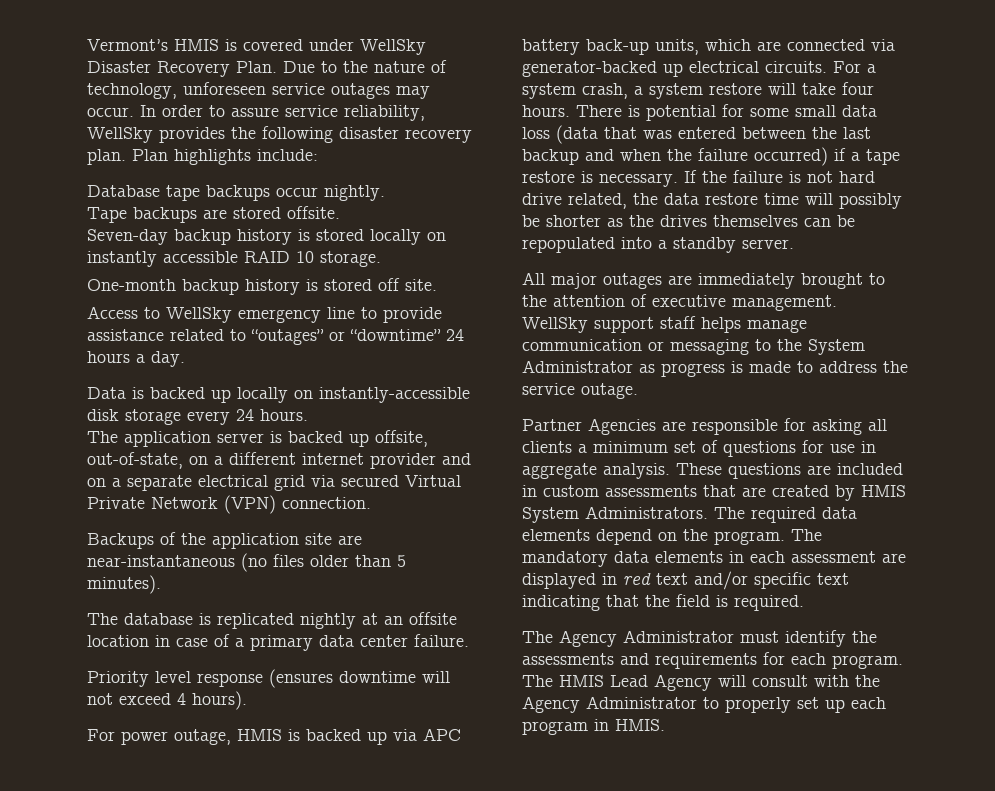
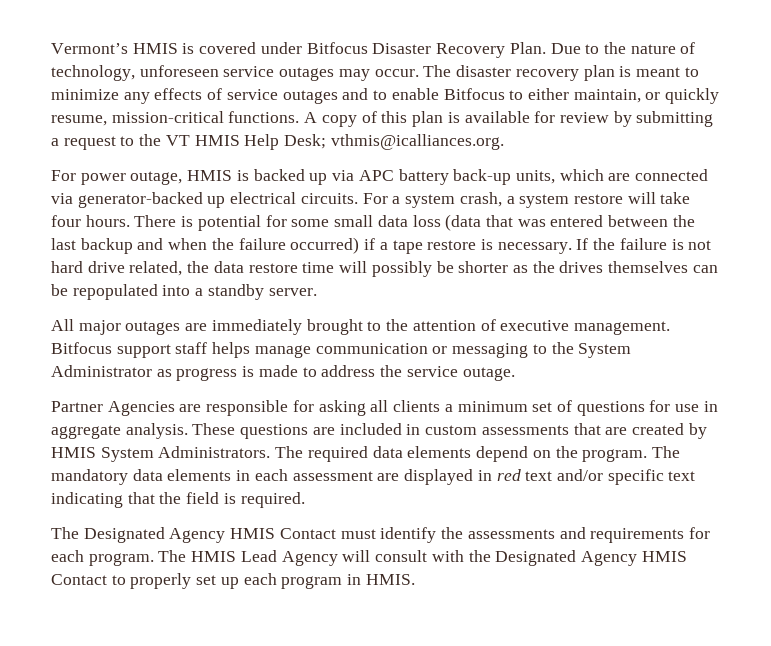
- Vermont’s HMIS is covered under WellSky Disaster Recovery Plan.
+ Vermont’s HMIS is covered under Bitfocus Disaster Recovery Plan.
- In order to assure service reliability, WellSky provides the following disaster recovery plan. Plan highlights include:
- Database tape backups occur nightly.
- Tape backups are stored offsite.
- Seven-day backup history is stored locally on instantly accessible RAID 10 storage.
- One-month backup history is stored off site.
- Access to WellSky emergency line to provide assistance related to “outages” or “downtime” 24 hours a day.
- Data is backed up locally on instantly-accessible disk storage every 24 hours.
- The application server is backed up offsite, out-of-state, on a different internet provider and on a separate electrical grid via secured Virtual Private Network (VPN) connection.
- Backups of the application site are near-instantaneous (no files older than 5 minutes).
- The database is replicated nightly at an offsite location in case of a primary data center failure.
- Priority level response (ensures downtime will not exceed 4 hours).
+ The disaster recovery plan is meant to minimize any effects of service outages and to enable Bitfocus to either maintain, or quickly resume, mission-critical functions. A copy of this plan is available for review by submitting a request to the VT HMIS Help Desk; vthmis@icalliances.org.
- WellSky support staff helps manage communication or messaging to the System Administrator as progress is made to address the service outage.
+ Bitfocus support staff helps manage communication or messaging to the System Administrator as progress is made to address the service outage.
- The Agency Administrator must identify the assessments and requirements for each program.
+ The Designated Agency HMIS Contact must identify the assessments and requirements for each program.
- The HMIS Lead Agency will consult with the Agency Administrator to properly set up each program in HMIS.
+ The HMIS Lead Agency will consult with the Designated Agency HMIS Contact to properly set up each program in HMIS.

